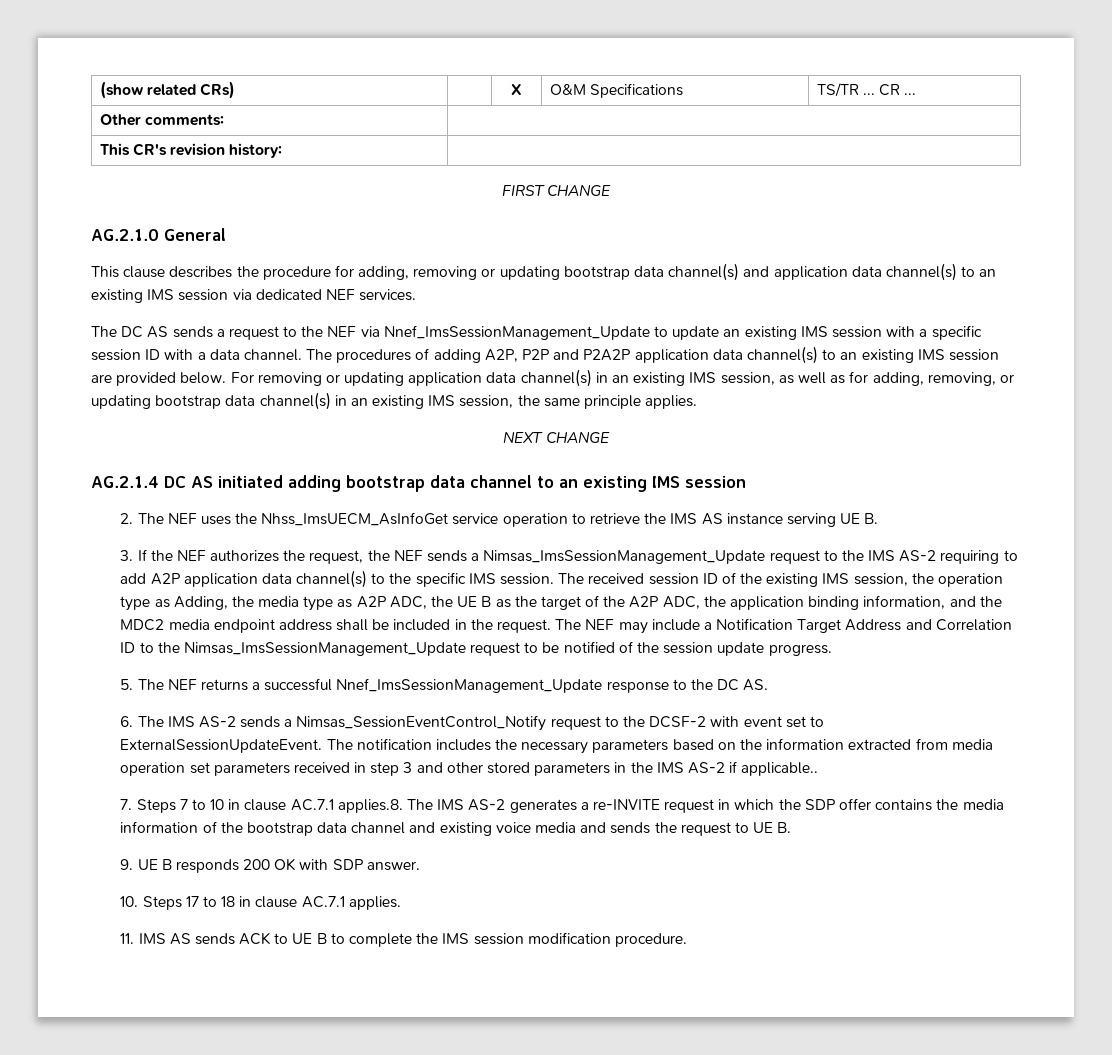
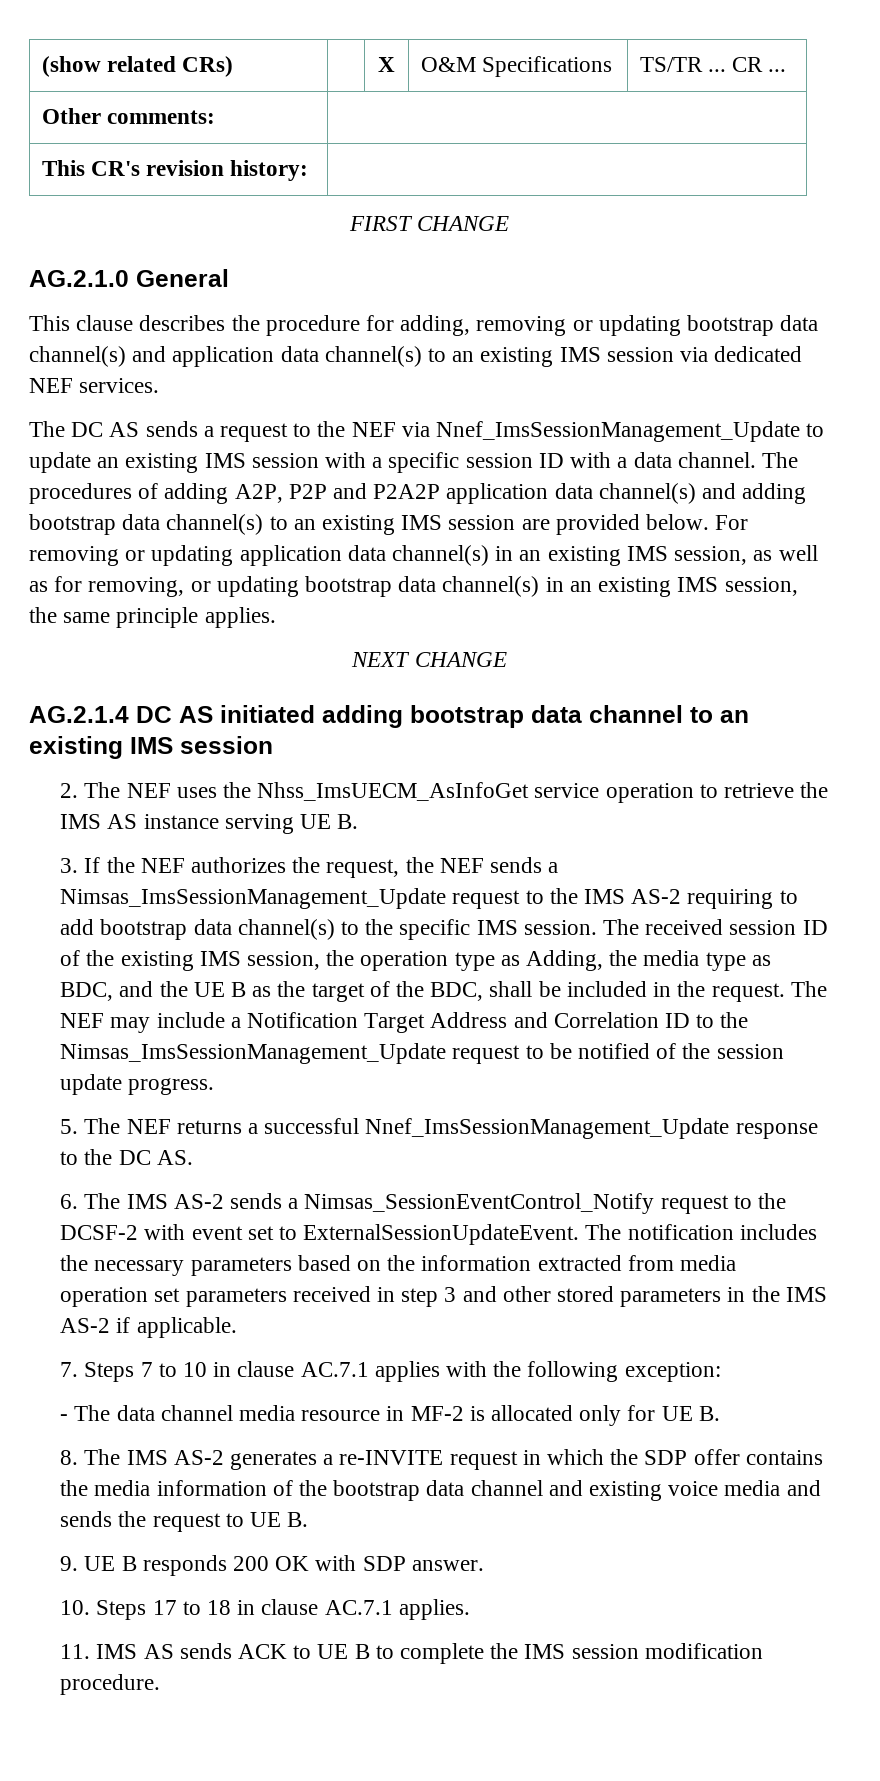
- The procedures of adding A2P, P2P and P2A2P application data channel(s) to an existing IMS session are provided below.
+ The procedures of adding A2P, P2P and P2A2P application data channel(s) and adding bootstrap data channel(s) to an existing IMS session are provided below.
- For removing or updating application data channel(s) in an existing IMS session, as well as for adding, removing, or updating bootstrap data channel(s) in an existing IMS session, the same principle applies.
+ For removing or updating application data channel(s) in an existing IMS session, as well as for removing, or updating bootstrap data channel(s) in an existing IMS session, the same principle applies.
- 3. If the NEF authorizes the request, the NEF sends a Nimsas_ImsSessionManagement_Update request to the IMS AS-2 requiring to add A2P application data channel(s) to the specific IMS session.
+ 3. If the NEF authorizes the request, the NEF sends a Nimsas_ImsSessionManagement_Update request to the IMS AS-2 requiring to add bootstrap data channel(s) to the specific IMS session.
- The received session ID of the existing IMS session, the operation type as Adding, the media type as A2P ADC, the UE B as the target of the A2P ADC, the application binding information, and the MDC2 media endpoint address shall be included in the request.
+ The received session ID of the existing IMS session, the operation type as Adding, the media type as BDC, and the UE B as the target of the BDC, shall be included in the request.
- The notification includes the necessary parameters based on the information extracted from media operation set parameters received in step 3 and other stored parameters in the IMS AS-2 if applicable..
+ The notification includes the necessary parameters based on the information extracted from media operation set parameters received in step 3 and other stored parameters in the IMS AS-2 if applicable.
- 7. Steps 7 to 10 in clause AC.7.1 applies.8. The IMS AS-2 generates a re-INVITE request in which the SDP offer contains the media information of the bootstrap data channel and existing voice media and sends the request to UE B.
+ 7. Steps 7 to 10 in clause AC.7.1 applies with the following exception:
+ - The data channel media resource in MF-2 is allocated only for UE B.
+ 8. The IMS AS-2 generates a re-INVITE request in which the SDP offer contains the media information of the bootstrap data channel and existing voice media and sends the request to UE B.

